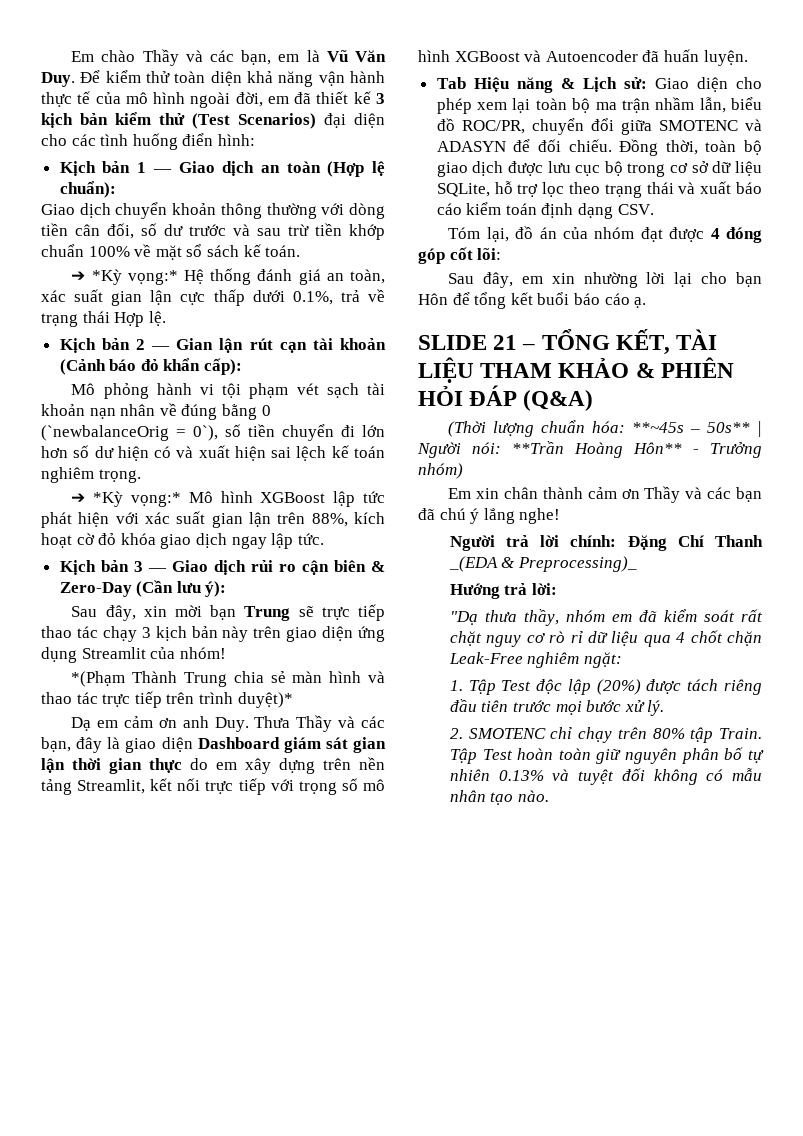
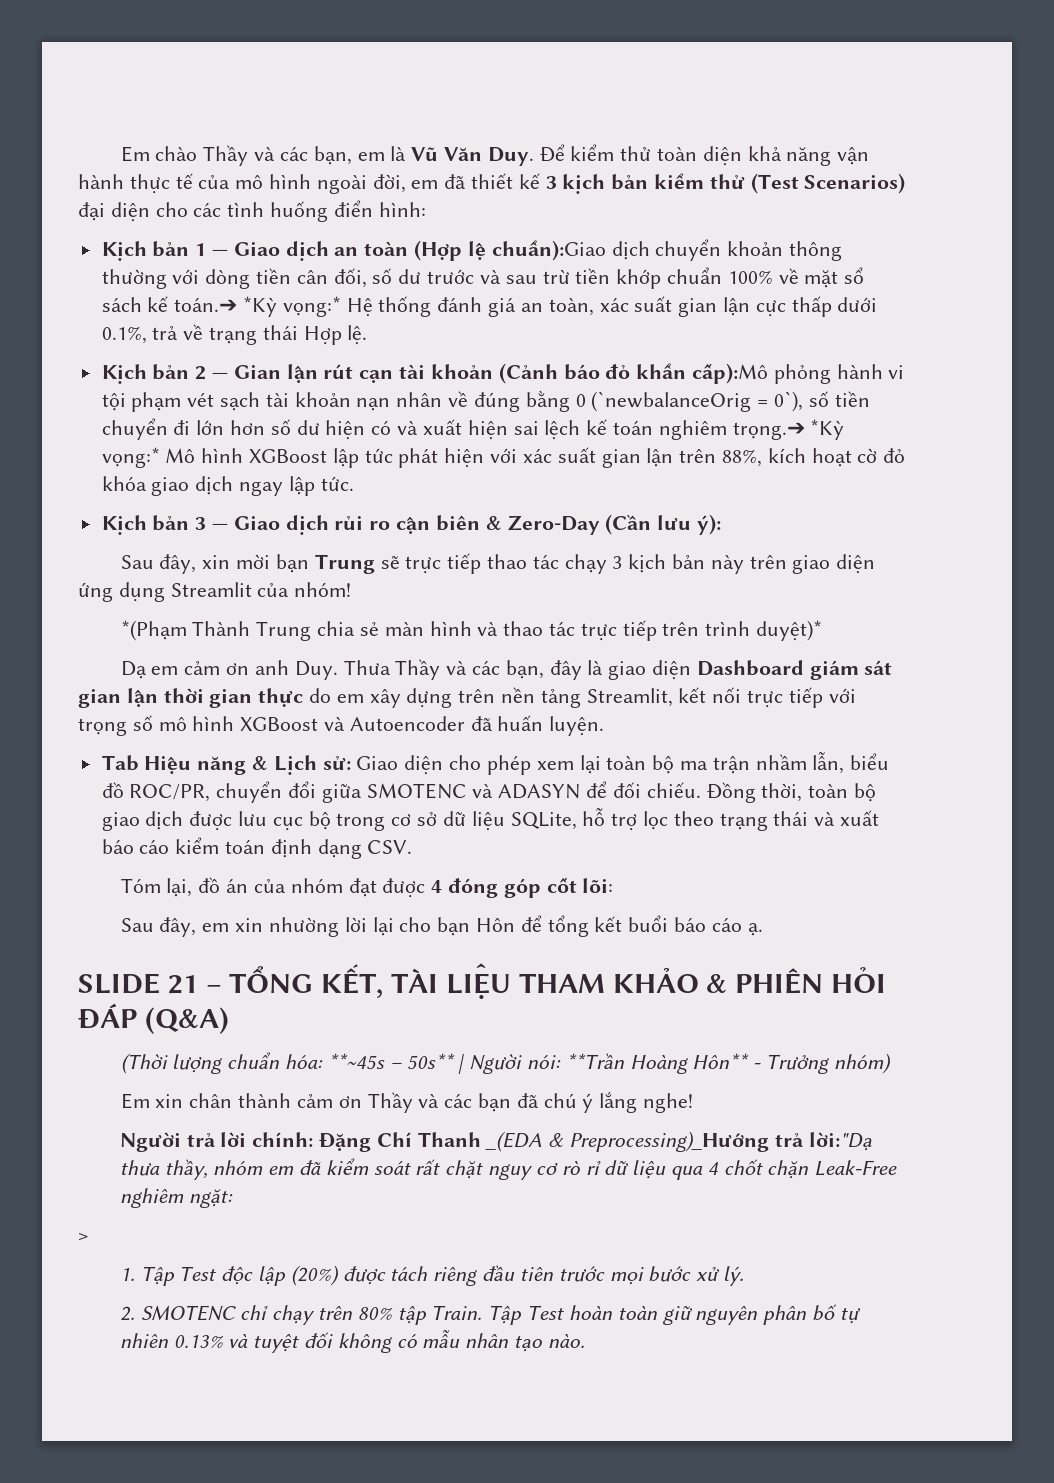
- Kịch bản 1 — Giao dịch an toàn (Hợp lệ chuẩn):
- Giao dịch chuyển khoản thông thường với dòng tiền cân đối, số dư trước và sau trừ tiền khớp chuẩn 100% về mặt sổ sách kế toán.
- ➔ *Kỳ vọng:* Hệ thống đánh giá an toàn, xác suất gian lận cực thấp dưới 0.1%, trả về trạng thái Hợp lệ.
+ Kịch bản 1 — Giao dịch an toàn (Hợp lệ chuẩn):Giao dịch chuyển khoản thông thường với dòng tiền cân đối, số dư trước và sau trừ tiền khớp chuẩn 100% về mặt sổ sách kế toán.➔ *Kỳ vọng:* Hệ thống đánh giá an toàn, xác suất gian lận cực thấp dưới 0.1%, trả về trạng thái Hợp lệ.
- Kịch bản 2 — Gian lận rút cạn tài khoản (Cảnh báo đỏ khẩn cấp):
- Mô phỏng hành vi tội phạm vét sạch tài khoản nạn nhân về đúng bằng 0 (`newbalanceOrig = 0`), số tiền chuyển đi lớn hơn số dư hiện có và xuất hiện sai lệch kế toán nghiêm trọng.
- ➔ *Kỳ vọng:* Mô hình XGBoost lập tức phát hiện với xác suất gian lận trên 88%, kích hoạt cờ đỏ khóa giao dịch ngay lập tức.
+ Kịch bản 2 — Gian lận rút cạn tài khoản (Cảnh báo đỏ khẩn cấp):Mô phỏng hành vi tội phạm vét sạch tài khoản nạn nhân về đúng bằng 0 (`newbalanceOrig = 0`), số tiền chuyển đi lớn hơn số dư hiện có và xuất hiện sai lệch kế toán nghiêm trọng.➔ *Kỳ vọng:* Mô hình XGBoost lập tức phát hiện với xác suất gian lận trên 88%, kích hoạt cờ đỏ khóa giao dịch ngay lập tức.
- Người trả lời chính: Đặng Chí Thanh _(EDA & Preprocessing)_
- Hướng trả lời:
- "Dạ thưa thầy, nhóm em đã kiểm soát rất chặt nguy cơ rò rỉ dữ liệu qua 4 chốt chặn Leak-Free nghiêm ngặt:
+ Người trả lời chính: Đặng Chí Thanh _(EDA & Preprocessing)_Hướng trả lời:"Dạ thưa thầy, nhóm em đã kiểm soát rất chặt nguy cơ rò rỉ dữ liệu qua 4 chốt chặn Leak-Free nghiêm ngặt:
+ >

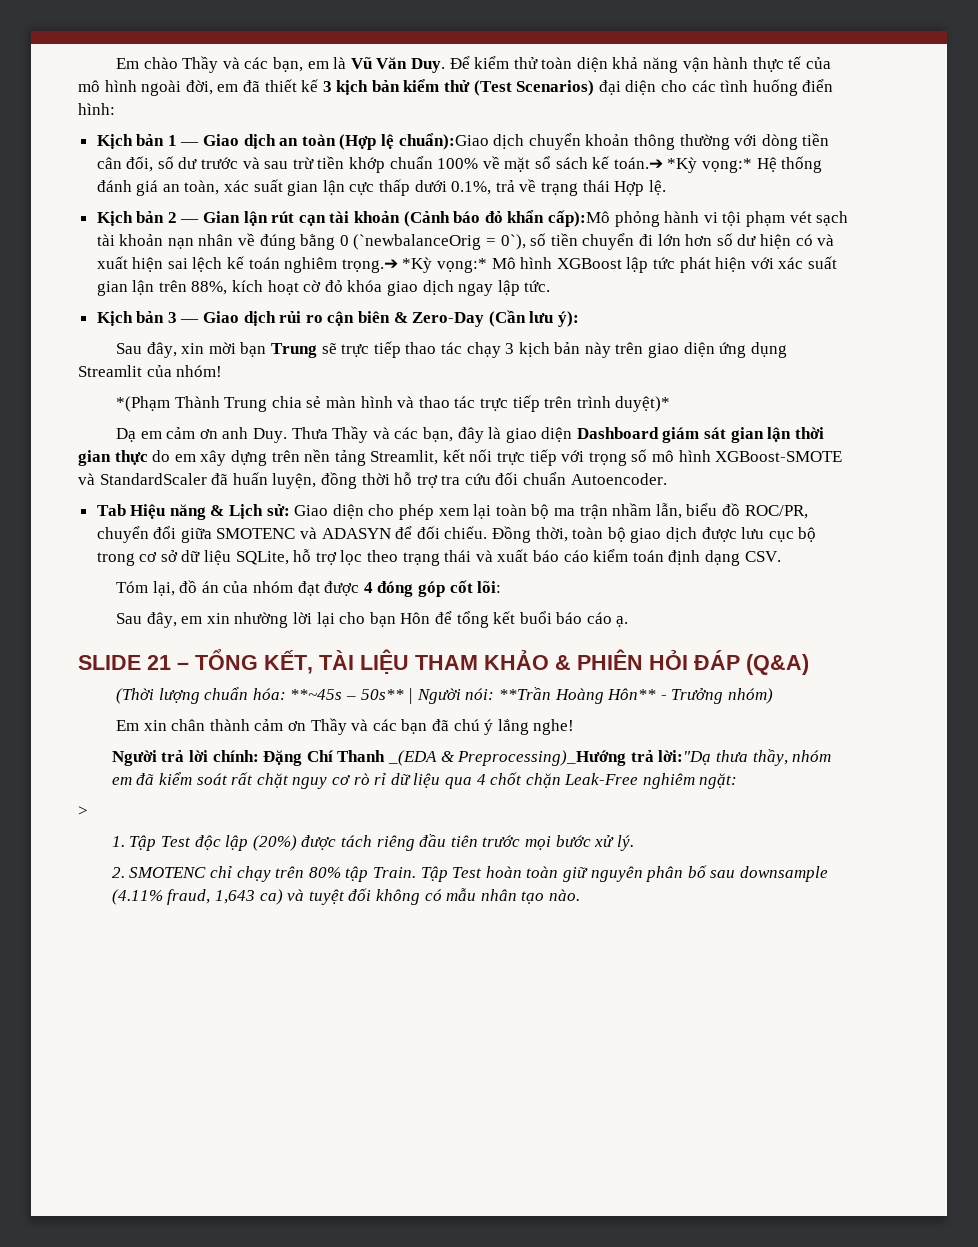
- Dạ em cảm ơn anh Duy. Thưa Thầy và các bạn, đây là giao diện Dashboard giám sát gian lận thời gian thực do em xây dựng trên nền tảng Streamlit, kết nối trực tiếp với trọng số mô hình XGBoost và Autoencoder đã huấn luyện.
+ Dạ em cảm ơn anh Duy. Thưa Thầy và các bạn, đây là giao diện Dashboard giám sát gian lận thời gian thực do em xây dựng trên nền tảng Streamlit, kết nối trực tiếp với trọng số mô hình XGBoost-SMOTE và StandardScaler đã huấn luyện, đồng thời hỗ trợ tra cứu đối chuẩn Autoencoder.
- Tập Test hoàn toàn giữ nguyên phân bố tự nhiên 0.13% và tuyệt đối không có mẫu nhân tạo nào.
+ Tập Test hoàn toàn giữ nguyên phân bố sau downsample (4.11% fraud, 1,643 ca) và tuyệt đối không có mẫu nhân tạo nào.

